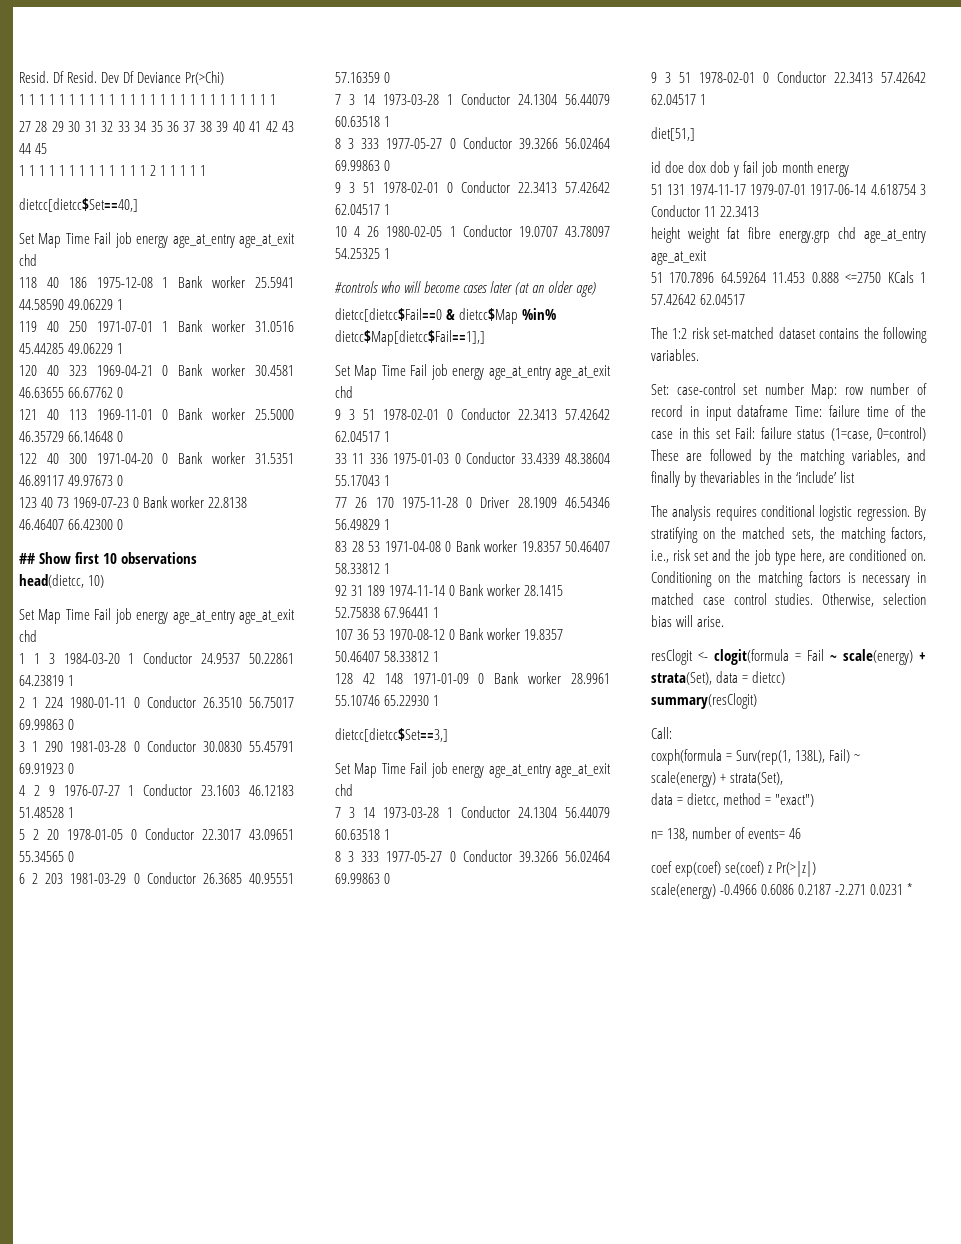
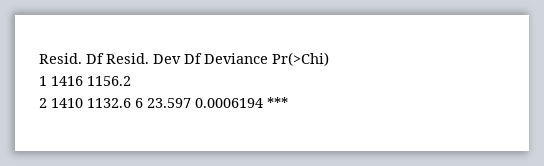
- 1 1 1 1 1 1 1 1 1 1 1 1 1 1 1 1 1 1 1 1 1 1 1 1 1 1
- 27 28 29 30 31 32 33 34 35 36 37 38 39 40 41 42 43 44 45
- 1 1 1 1 1 1 1 1 1 1 1 1 1 2 1 1 1 1 1
- dietcc[dietcc$Set==40,]
- Set Map Time Fail job energy age_at_entry age_at_exit chd
- 118 40 186 1975-12-08 1 Bank worker 25.5941 44.58590 49.06229 1
- 119 40 250 1971-07-01 1 Bank worker 31.0516 45.44285 49.06229 1
- 120 40 323 1969-04-21 0 Bank worker 30.4581 46.63655 66.67762 0
- 121 40 113 1969-11-01 0 Bank worker 25.5000 46.35729 66.14648 0
- 122 40 300 1971-04-20 0 Bank worker 31.5351 46.89117 49.97673 0
- 123 40 73 1969-07-23 0 Bank worker 22.8138 46.46407 66.42300 0
- ## Show first 10 observations
- head(dietcc, 10)
- Set Map Time Fail job energy age_at_entry age_at_exit chd
- 1 1 3 1984-03-20 1 Conductor 24.9537 50.22861 64.23819 1
- 2 1 224 1980-01-11 0 Conductor 26.3510 56.75017 69.99863 0
- 3 1 290 1981-03-28 0 Conductor 30.0830 55.45791 69.91923 0
- 4 2 9 1976-07-27 1 Conductor 23.1603 46.12183 51.48528 1
- 5 2 20 1978-01-05 0 Conductor 22.3017 43.09651 55.34565 0
- 6 2 203 1981-03-29 0 Conductor 26.3685 40.95551 57.16359 0
- 7 3 14 1973-03-28 1 Conductor 24.1304 56.44079 60.63518 1
- 8 3 333 1977-05-27 0 Conductor 39.3266 56.02464 69.99863 0
- 9 3 51 1978-02-01 0 Conductor 22.3413 57.42642 62.04517 1
- 10 4 26 1980-02-05 1 Conductor 19.0707 43.78097 54.25325 1
- #controls who will become cases later (at an older age)
- dietcc[dietcc$Fail==0 & dietcc$Map %in% dietcc$Map[dietcc$Fail==1],]
- Set Map Time Fail job energy age_at_entry age_at_exit chd
- 9 3 51 1978-02-01 0 Conductor 22.3413 57.42642 62.04517 1
- 33 11 336 1975-01-03 0 Conductor 33.4339 48.38604 55.17043 1
- 77 26 170 1975-11-28 0 Driver 28.1909 46.54346 56.49829 1
- 83 28 53 1971-04-08 0 Bank worker 19.8357 50.46407 58.33812 1
- 92 31 189 1974-11-14 0 Bank worker 28.1415 52.75838 67.96441 1
- 107 36 53 1970-08-12 0 Bank worker 19.8357 50.46407 58.33812 1
- 128 42 148 1971-01-09 0 Bank worker 28.9961 55.10746 65.22930 1
- dietcc[dietcc$Set==3,]
- Set Map Time Fail job energy age_at_entry age_at_exit chd
- 7 3 14 1973-03-28 1 Conductor 24.1304 56.44079 60.63518 1
- 8 3 333 1977-05-27 0 Conductor 39.3266 56.02464 69.99863 0
- 9 3 51 1978-02-01 0 Conductor 22.3413 57.42642 62.04517 1
- diet[51,]
- id doe dox dob y fail job month energy
- 51 131 1974-11-17 1979-07-01 1917-06-14 4.618754 3 Conductor 11 22.3413
- height weight fat fibre energy.grp chd age_at_entry age_at_exit
- 51 170.7896 64.59264 11.453 0.888 <=2750 KCals 1 57.42642 62.04517
- The 1:2 risk set-matched dataset contains the following variables.
- Set: case-control set number Map: row number of record in input dataframe Time: failure time of the case in this set Fail: failure status (1=case, 0=control) These are followed by the matching variables, and finally by thevariables in the ‘include’ list
- The analysis requires conditional logistic regression. By stratifying on the matched sets, the matching factors, i.e., risk set and the job type here, are conditioned on. Conditioning on the matching factors is necessary in matched case control studies. Otherwise, selection bias will arise.
- resClogit <- clogit(formula = Fail ~ scale(energy) + strata(Set), data = dietcc)
- summary(resClogit)
- Call:
- coxph(formula = Surv(rep(1, 138L), Fail) ~ scale(energy) + strata(Set),
- data = dietcc, method = "exact")
- n= 138, number of events= 46
- coef exp(coef) se(coef) z Pr(>|z|)
- scale(energy) -0.4966 0.6086 0.2187 -2.271 0.0231 *
+ 1 1416 1156.2
+ 2 1410 1132.6 6 23.597 0.0006194 ***

